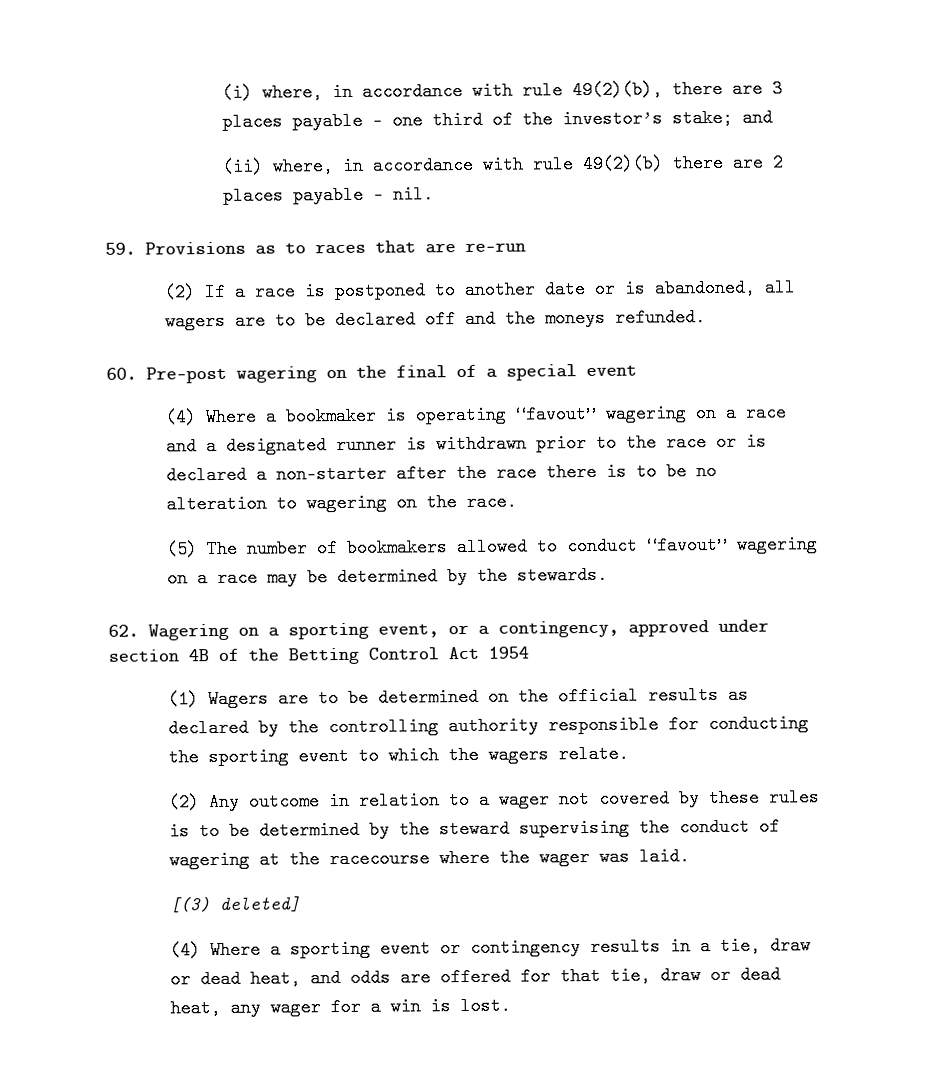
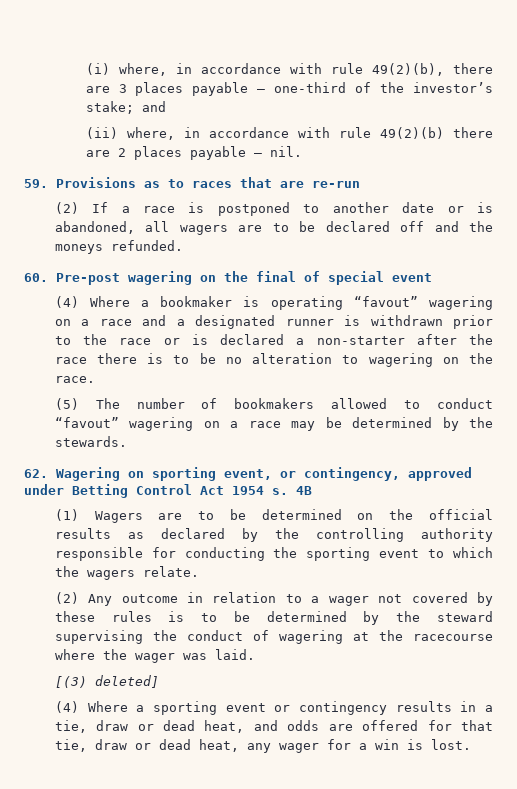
- (i) where, in accordance with rule 49(2)(b), there are 3 places payable — one third of the investor’s stake; and
+ (i) where, in accordance with rule 49(2)(b), there are 3 places payable — one-third of the investor’s stake; and
- 60. Pre-post wagering on the final of a special event
+ 60. Pre-post wagering on the final of special event
- 62. Wagering on a sporting event, or a contingency, approved under section 4B of the Betting Control Act 1954
+ 62. Wagering on sporting event, or contingency, approved under Betting Control Act 1954 s. 4B

